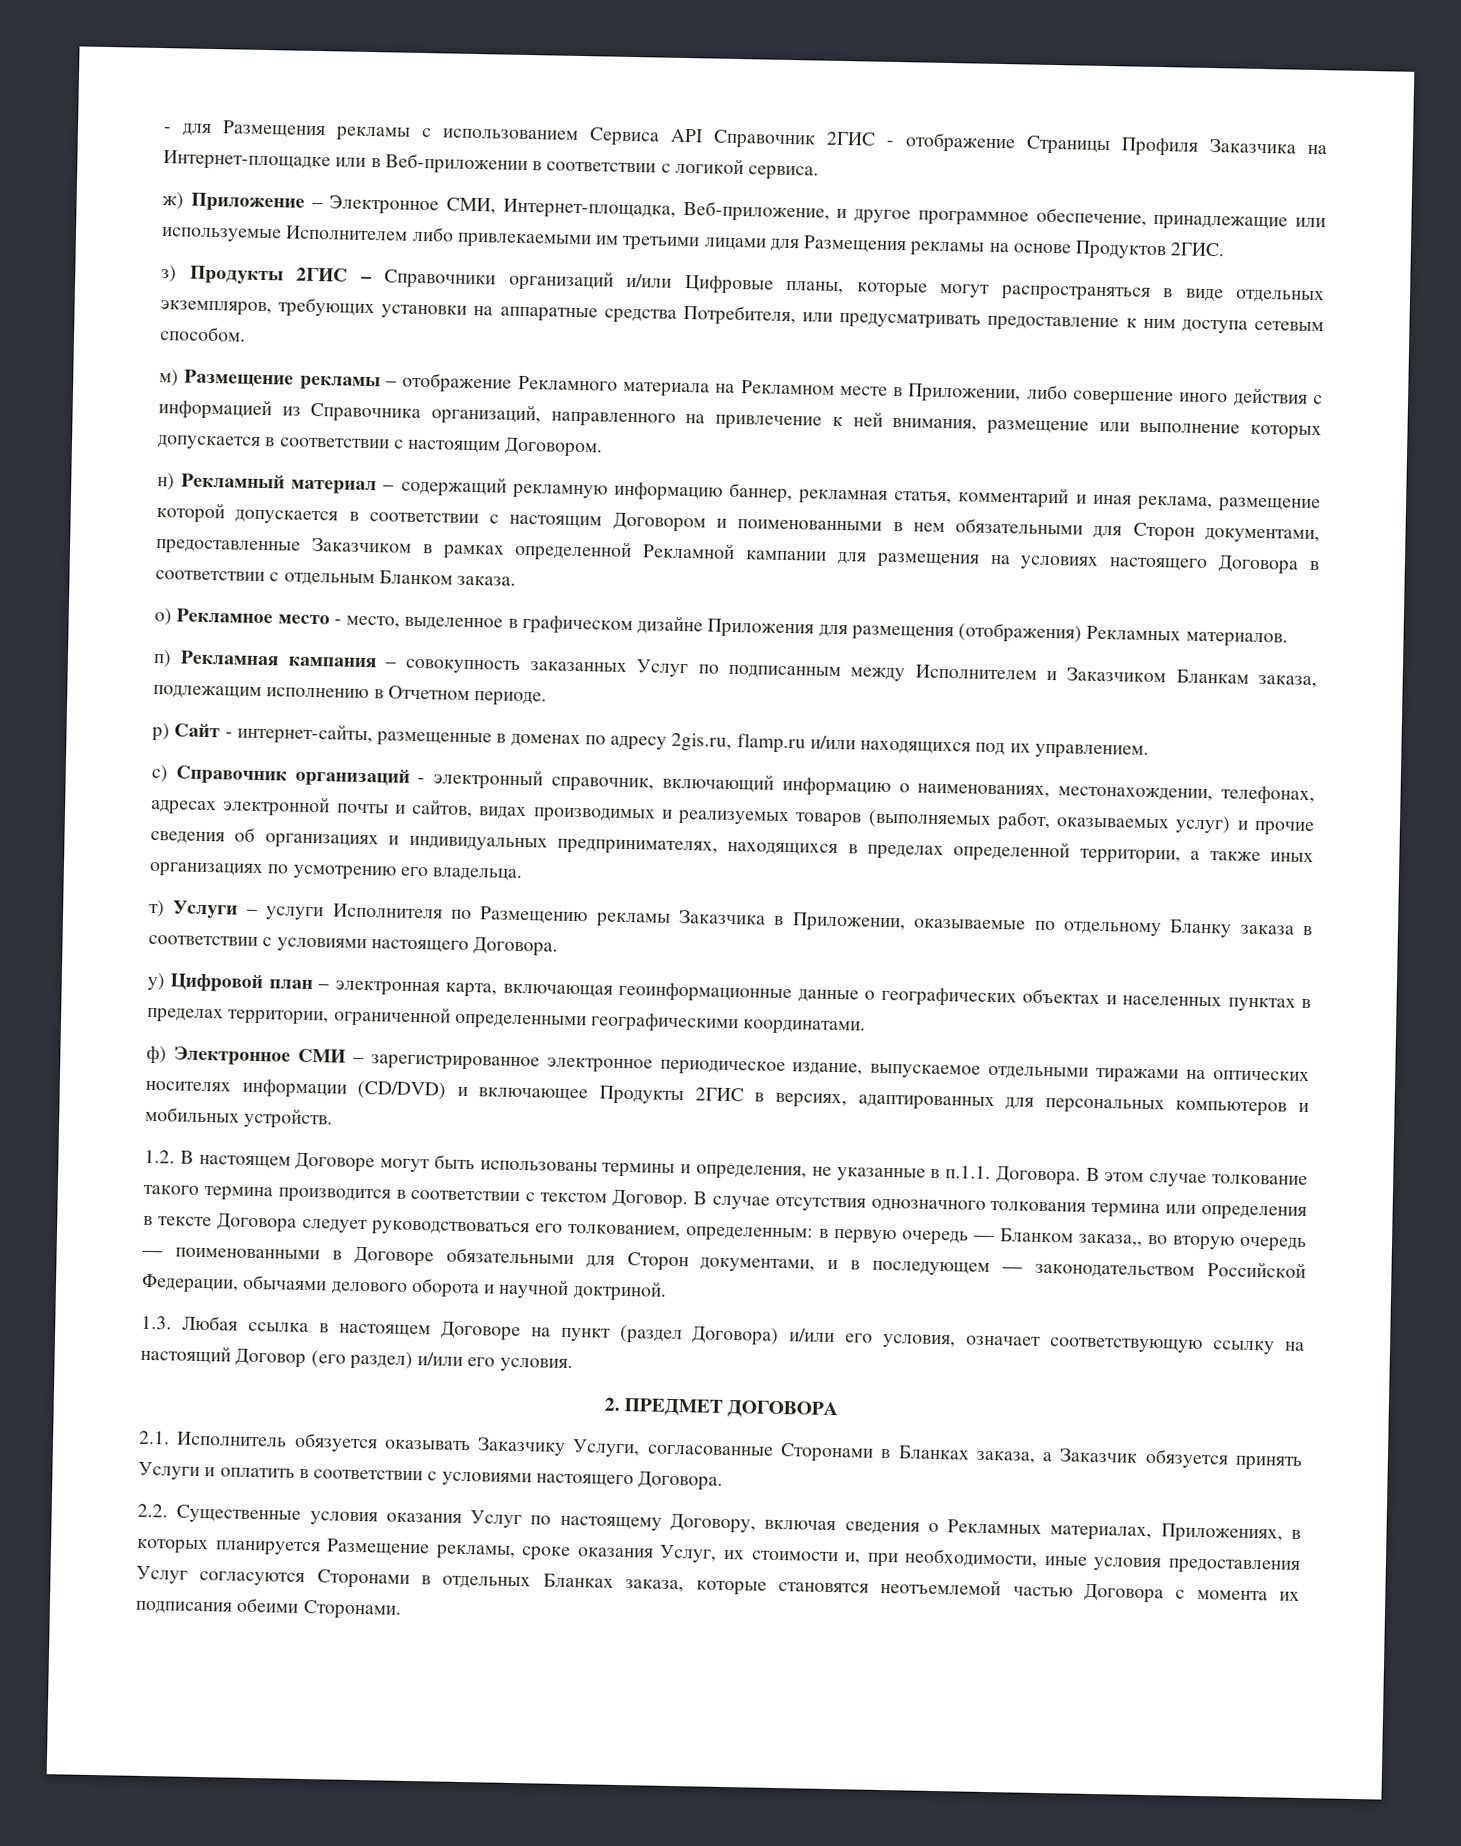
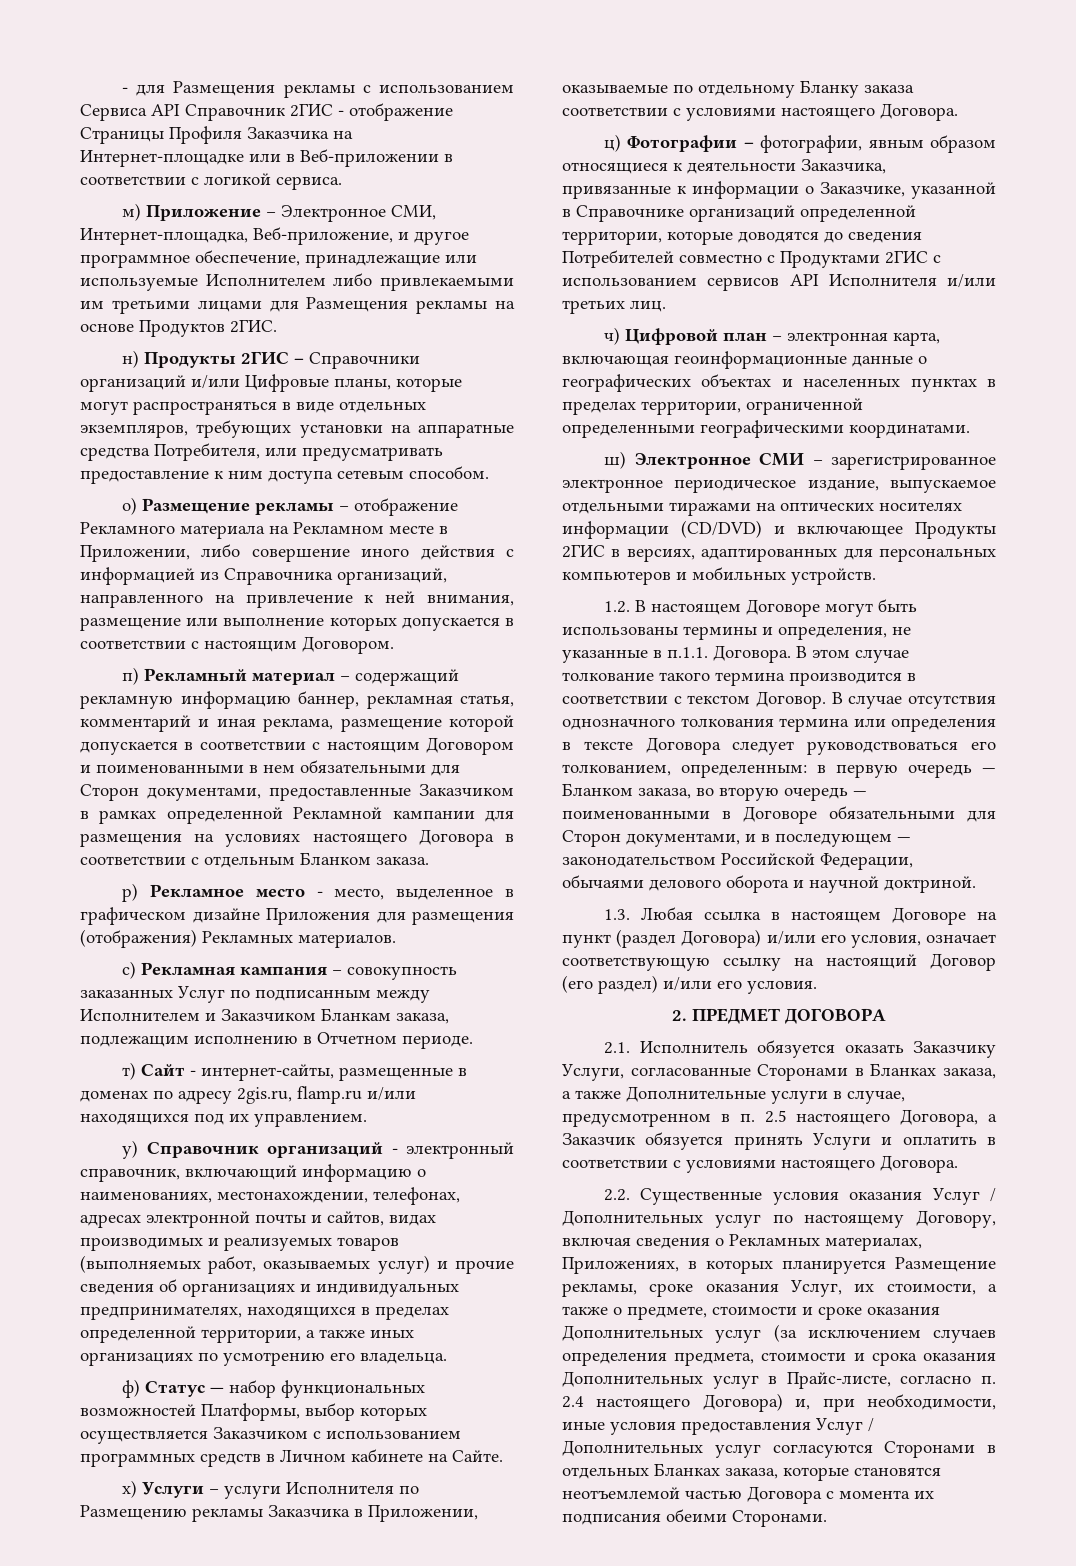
- ж) Приложение – Электронное СМИ, Интернет-площадка, Веб-приложение, и другое программное обеспечение, принадлежащие или используемые Исполнителем либо привлекаемыми им третьими лицами для Размещения рекламы на основе Продуктов 2ГИС.
+ м) Приложение – Электронное СМИ, Интернет-площадка, Веб-приложение, и другое программное обеспечение, принадлежащие или используемые Исполнителем либо привлекаемыми им третьими лицами для Размещения рекламы на основе Продуктов 2ГИС.
- з) Продукты 2ГИС – Справочники организаций и/или Цифровые планы, которые могут распространяться в виде отдельных экземпляров, требующих установки на аппаратные средства Потребителя, или предусматривать предоставление к ним доступа сетевым способом.
+ н) Продукты 2ГИС – Справочники организаций и/или Цифровые планы, которые могут распространяться в виде отдельных экземпляров, требующих установки на аппаратные средства Потребителя, или предусматривать предоставление к ним доступа сетевым способом.
- м) Размещение рекламы – отображение Рекламного материала на Рекламном месте в Приложении, либо совершение иного действия с информацией из Справочника организаций, направленного на привлечение к ней внимания, размещение или выполнение которых допускается в соответствии с настоящим Договором.
+ о) Размещение рекламы – отображение Рекламного материала на Рекламном месте в Приложении, либо совершение иного действия с информацией из Справочника организаций, направленного на привлечение к ней внимания, размещение или выполнение которых допускается в соответствии с настоящим Договором.
- н) Рекламный материал – содержащий рекламную информацию баннер, рекламная статья, комментарий и иная реклама, размещение которой допускается в соответствии с настоящим Договором и поименованными в нем обязательными для Сторон документами, предоставленные Заказчиком в рамках определенной Рекламной кампании для размещения на условиях настоящего Договора в соответствии с отдельным Бланком заказа.
+ п) Рекламный материал – содержащий рекламную информацию баннер, рекламная статья, комментарий и иная реклама, размещение которой допускается в соответствии с настоящим Договором и поименованными в нем обязательными для Сторон документами, предоставленные Заказчиком в рамках определенной Рекламной кампании для размещения на условиях настоящего Договора в соответствии с отдельным Бланком заказа.
- о) Рекламное место - место, выделенное в графическом дизайне Приложения для размещения (отображения) Рекламных материалов.
+ р) Рекламное место - место, выделенное в графическом дизайне Приложения для размещения (отображения) Рекламных материалов.
- п) Рекламная кампания – совокупность заказанных Услуг по подписанным между Исполнителем и Заказчиком Бланкам заказа, подлежащим исполнению в Отчетном периоде.
+ с) Рекламная кампания – совокупность заказанных Услуг по подписанным между Исполнителем и Заказчиком Бланкам заказа, подлежащим исполнению в Отчетном периоде.
- р) Сайт - интернет-сайты, размещенные в доменах по адресу 2gis.ru, flamp.ru и/или находящихся под их управлением.
+ т) Сайт - интернет-сайты, размещенные в доменах по адресу 2gis.ru, flamp.ru и/или находящихся под их управлением.
- с) Справочник организаций - электронный справочник, включающий информацию о наименованиях, местонахождении, телефонах, адресах электронной почты и сайтов, видах производимых и реализуемых товаров (выполняемых работ, оказываемых услуг) и прочие сведения об организациях и индивидуальных предпринимателях, находящихся в пределах определенной территории, а также иных организациях по усмотрению его владельца.
+ у) Справочник организаций - электронный справочник, включающий информацию о наименованиях, местонахождении, телефонах, адресах электронной почты и сайтов, видах производимых и реализуемых товаров (выполняемых работ, оказываемых услуг) и прочие сведения об организациях и индивидуальных предпринимателях, находящихся в пределах определенной территории, а также иных организациях по усмотрению его владельца.
- т) Услуги – услуги Исполнителя по Размещению рекламы Заказчика в Приложении, оказываемые по отдельному Бланку заказа в соответствии с условиями настоящего Договора.
- у) Цифровой план – электронная карта, включающая геоинформационные данные о географических объектах и населенных пунктах в пределах территории, ограниченной определенными географическими координатами.
+ ф) Статус — набор функциональных возможностей Платформы, выбор которых осуществляется Заказчиком с использованием программных средств в Личном кабинете на Сайте.
+ х) Услуги – услуги Исполнителя по Размещению рекламы Заказчика в Приложении, оказываемые по отдельному Бланку заказа соответствии с условиями настоящего Договора.
+ ц) Фотографии – фотографии, явным образом относящиеся к деятельности Заказчика, привязанные к информации о Заказчике, указанной в Справочнике организаций определенной территории, которые доводятся до сведения Потребителей совместно с Продуктами 2ГИС с использованием сервисов API Исполнителя и/или третьих лиц.
+ ч) Цифровой план – электронная карта, включающая геоинформационные данные о географических объектах и населенных пунктах в пределах территории, ограниченной определенными географическими координатами.
- ф) Электронное СМИ – зарегистрированное электронное периодическое издание, выпускаемое отдельными тиражами на оптических носителях информации (CD/DVD) и включающее Продукты 2ГИС в версиях, адаптированных для персональных компьютеров и мобильных устройств.
+ ш) Электронное СМИ – зарегистрированное электронное периодическое издание, выпускаемое отдельными тиражами на оптических носителях информации (CD/DVD) и включающее Продукты 2ГИС в версиях, адаптированных для персональных компьютеров и мобильных устройств.
- В случае отсутствия однозначного толкования термина или определения в тексте Договора следует руководствоваться его толкованием, определенным: в первую очередь — Бланком заказа,, во вторую очередь — поименованными в Договоре обязательными для Сторон документами, и в последующем — законодательством Российской Федерации, обычаями делового оборота и научной доктриной.
+ В случае отсутствия однозначного толкования термина или определения в тексте Договора следует руководствоваться его толкованием, определенным: в первую очередь — Бланком заказа, во вторую очередь — поименованными в Договоре обязательными для Сторон документами, и в последующем — законодательством Российской Федерации, обычаями делового оборота и научной доктриной.
- 2.1. Исполнитель обязуется оказывать Заказчику Услуги, согласованные Сторонами в Бланках заказа, а Заказчик обязуется принять Услуги и оплатить в соответствии с условиями настоящего Договора.
+ 2.1. Исполнитель обязуется оказать Заказчику Услуги, согласованные Сторонами в Бланках заказа, а также Дополнительные услуги в случае, предусмотренном в п. 2.5 настоящего Договора, а Заказчик обязуется принять Услуги и оплатить в соответствии с условиями настоящего Договора.
- 2.2. Существенные условия оказания Услуг по настоящему Договору, включая сведения о Рекламных материалах, Приложениях, в которых планируется Размещение рекламы, сроке оказания Услуг, их стоимости и, при необходимости, иные условия предоставления Услуг согласуются Сторонами в отдельных Бланках заказа, которые становятся неотъемлемой частью Договора с момента их подписания обеими Сторонами.
+ 2.2. Существенные условия оказания Услуг / Дополнительных услуг по настоящему Договору, включая сведения о Рекламных материалах, Приложениях, в которых планируется Размещение рекламы, сроке оказания Услуг, их стоимости, а также о предмете, стоимости и сроке оказания Дополнительных услуг (за исключением случаев определения предмета, стоимости и срока оказания Дополнительных услуг в Прайс-листе, согласно п. 2.4 настоящего Договора) и, при необходимости, иные условия предоставления Услуг / Дополнительных услуг согласуются Сторонами в отдельных Бланках заказа, которые становятся неотъемлемой частью Договора с момента их подписания обеими Сторонами.

